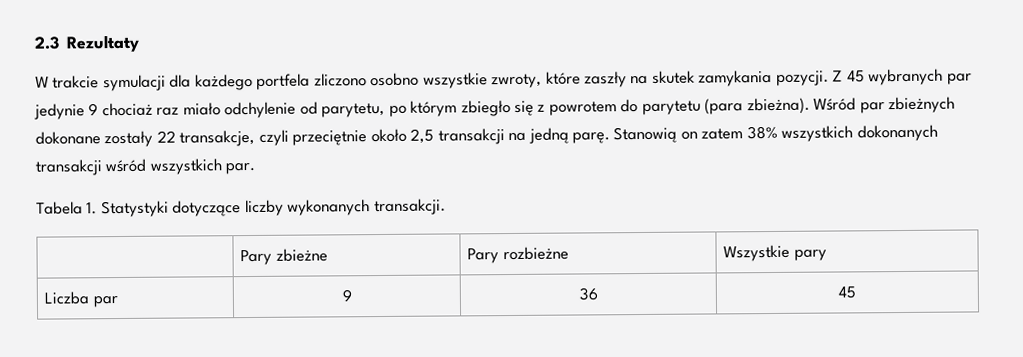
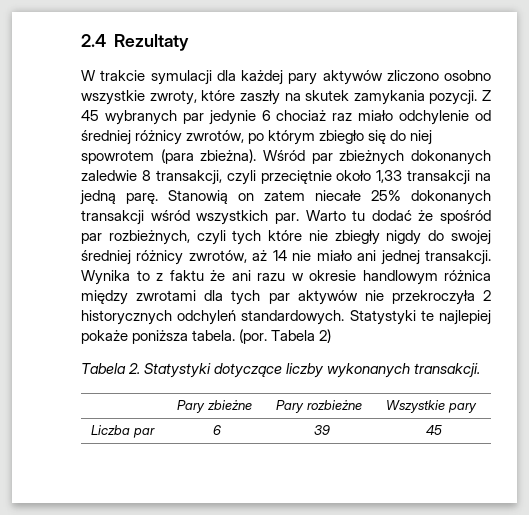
- 2.3 Rezultaty
+ 2.4 Rezultaty
- W trakcie symulacji dla każdego portfela zliczono osobno wszystkie zwroty, które zaszły na skutek zamykania pozycji.
+ W trakcie symulacji dla każdej pary aktywów zliczono osobno wszystkie zwroty, które zaszły na skutek zamykania pozycji.
- Z 45 wybranych par jedynie 9 chociaż raz miało odchylenie od parytetu, po którym zbiegło się z powrotem do parytetu (para zbieżna).
+ Z 45 wybranych par jedynie 6 chociaż raz miało odchylenie od średniej różnicy zwrotów, po którym zbiegło się do niej spowrotem (para zbieżna).
- Wśród par zbieżnych dokonane zostały 22 transakcje, czyli przeciętnie około 2,5 transakcji na jedną parę.
+ Wśród par zbieżnych dokonanych zaledwie 8 transakcji, czyli przeciętnie około 1,33 transakcji na jedną parę.
- Stanowią on zatem 38% wszystkich dokonanych transakcji wśród wszystkich par.
- Tabela 1. Statystyki dotyczące liczby wykonanych transakcji.
+ Stanowią on zatem niecałe 25% dokonanych transakcji wśród wszystkich par. Warto tu dodać że spośród par rozbieżnych, czyli tych które nie zbiegły nigdy do swojej średniej różnicy zwrotów, aż 14 nie miało ani jednej transakcji. Wynika to z faktu że ani razu w okresie handlowym różnica między zwrotami dla tych par aktywów nie przekroczyła 2 historycznych odchyleń standardowych. Statystyki te najlepiej pokaże poniższa tabela. (por. Tabela 2)
+ Tabela 2. Statystyki dotyczące liczby wykonanych transakcji.
- Liczba par | 9 | 36 | 45
+ Liczba par | 6 | 39 | 45

